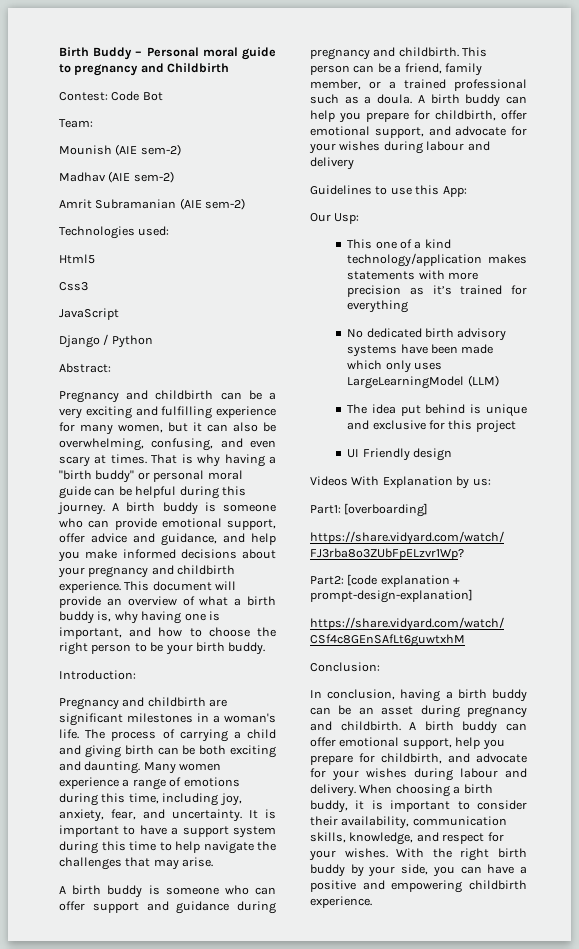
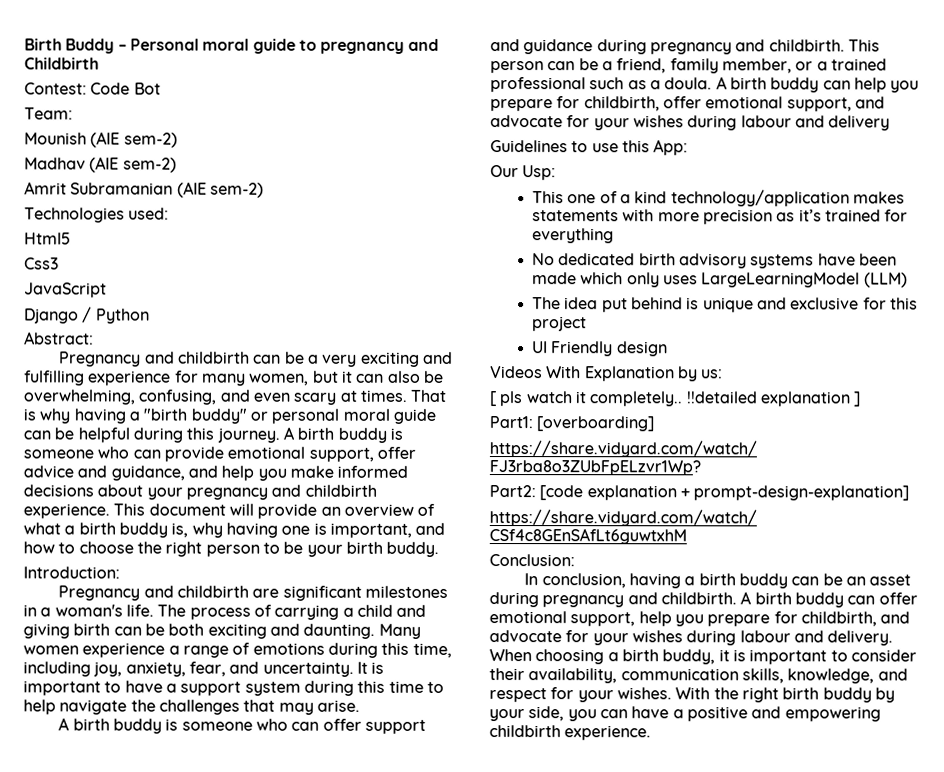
+ [ pls watch it completely.. !!detailed explanation ]

